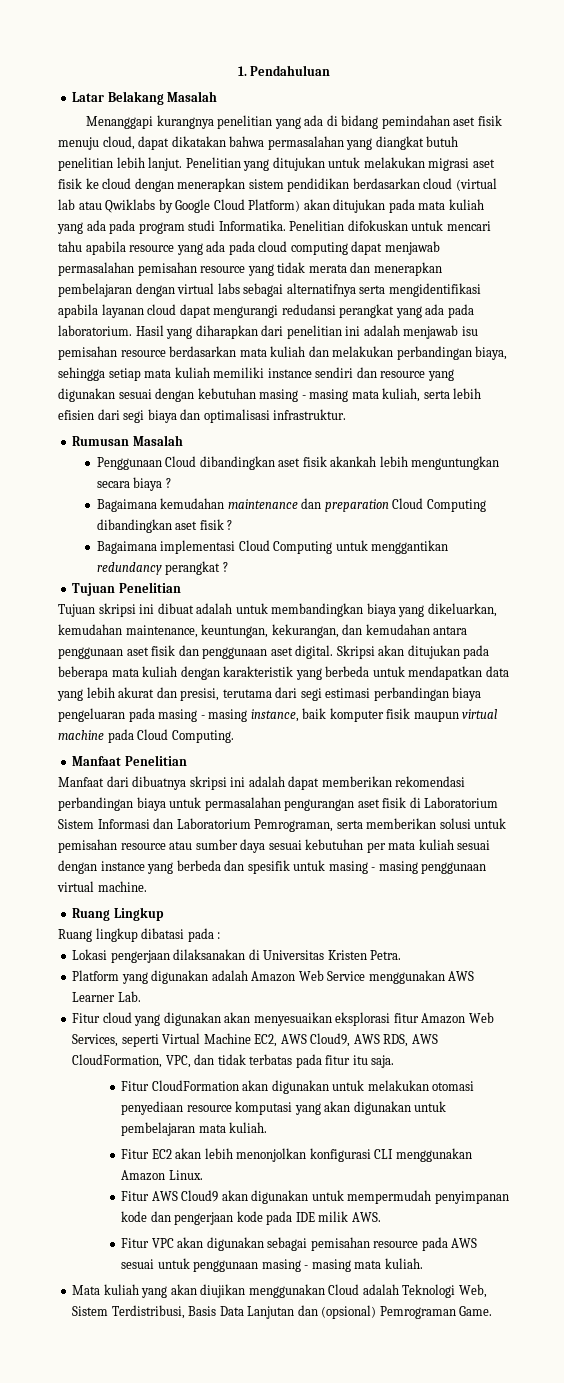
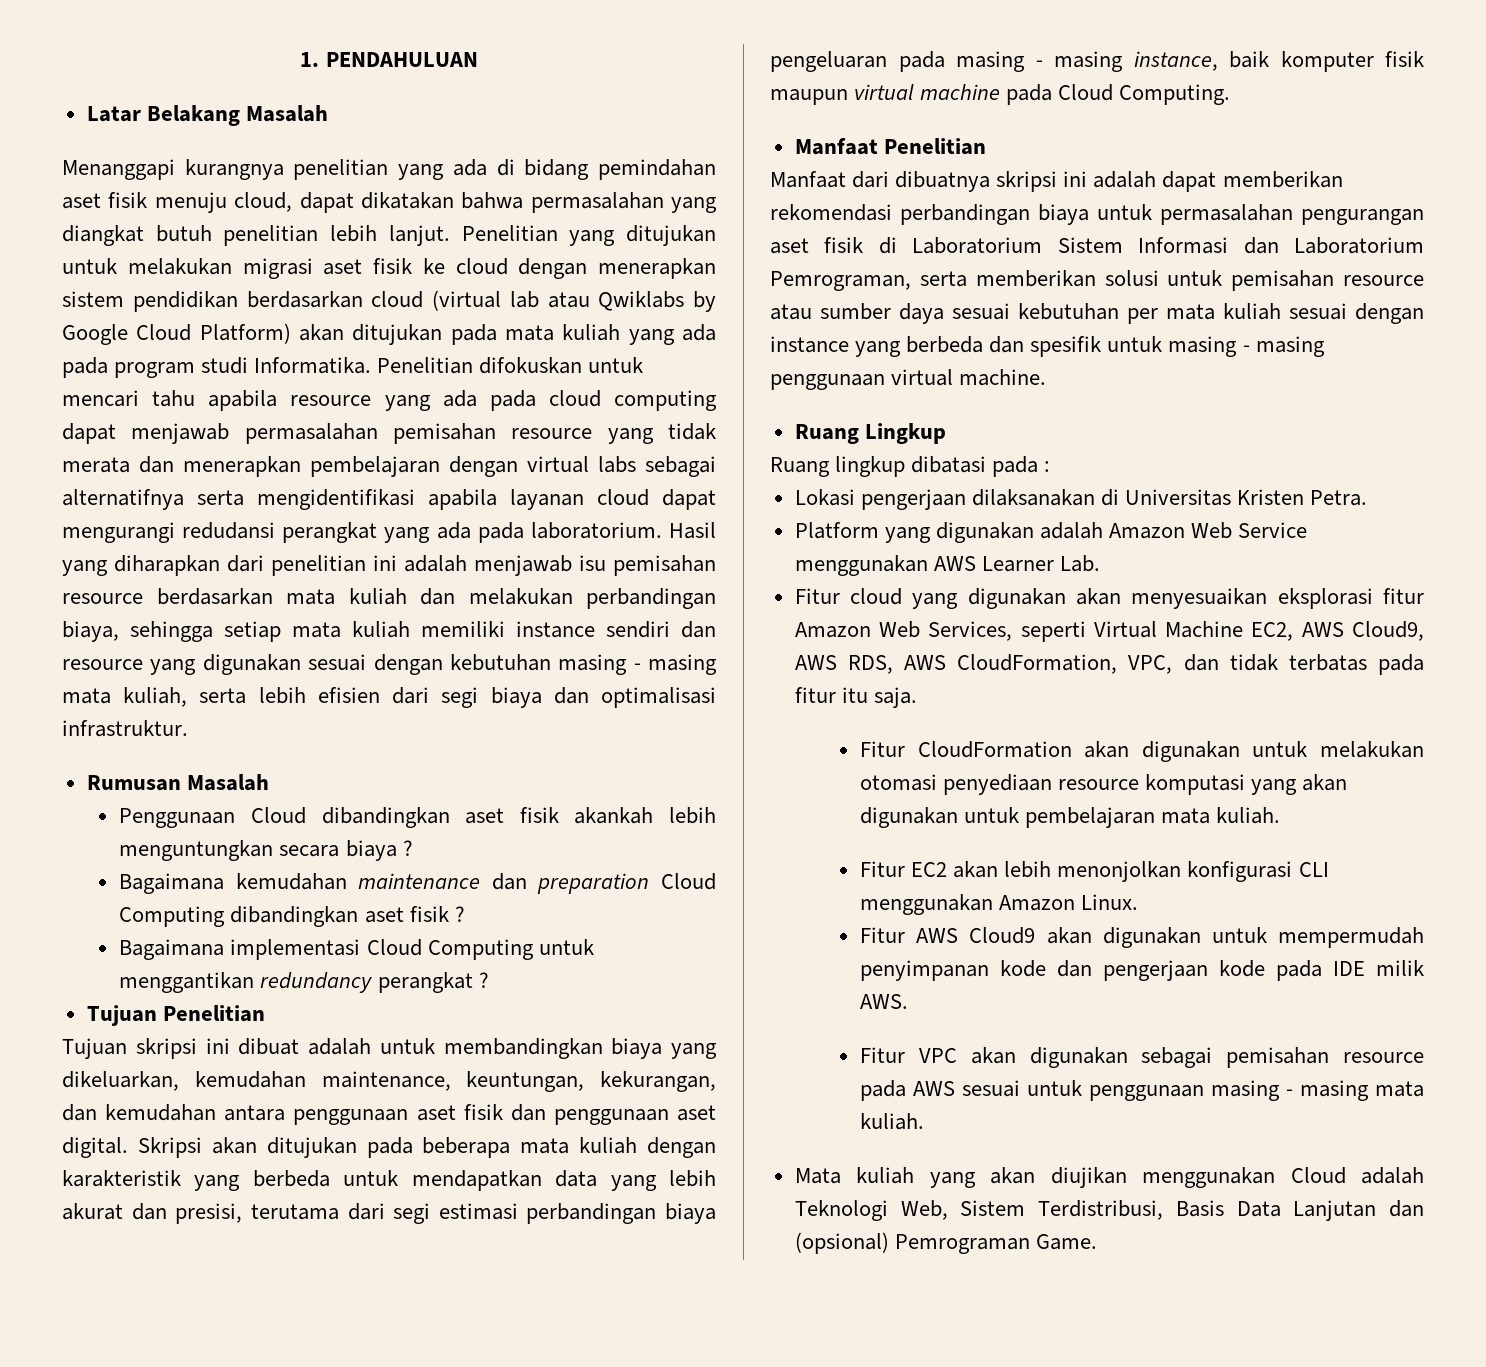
- 1. Pendahuluan
+ 1. PENDAHULUAN

